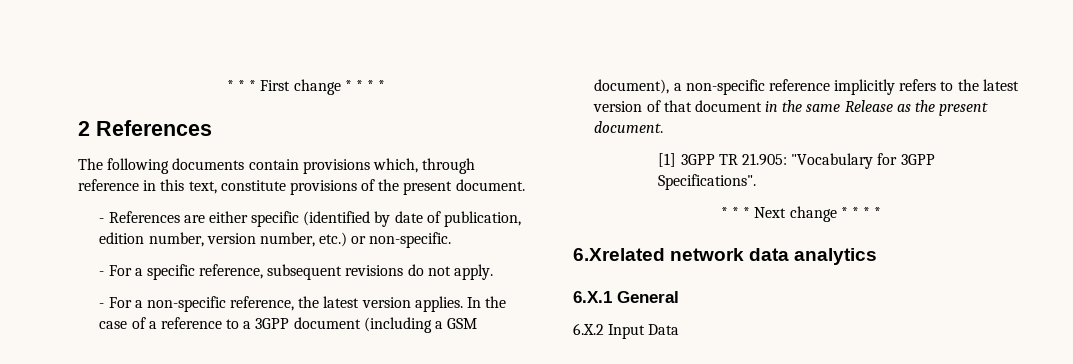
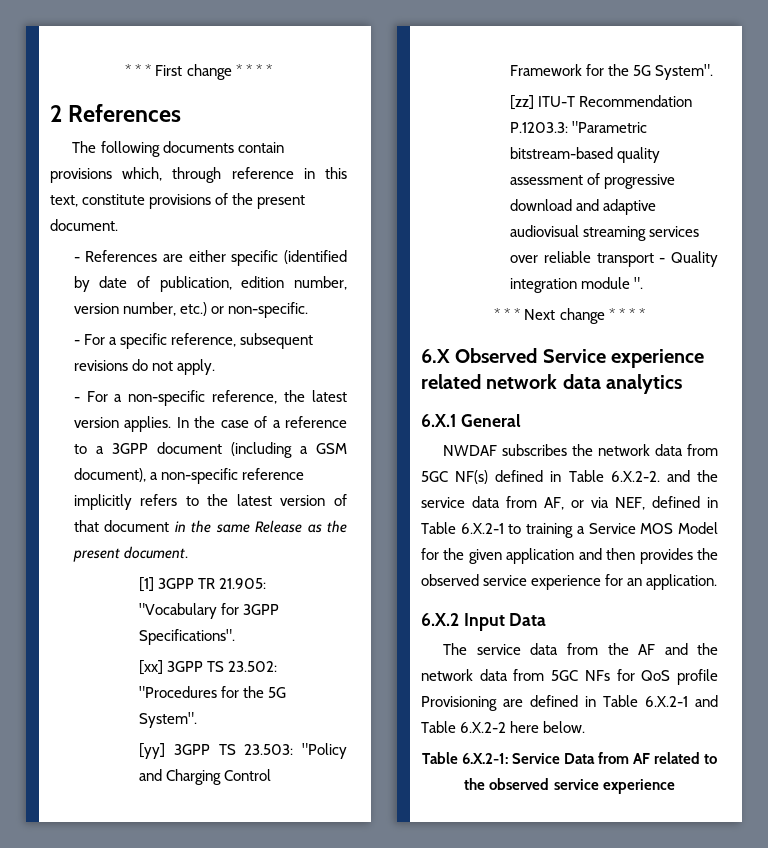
+ [xx] 3GPP TS 23.502: "Procedures for the 5G System".
+ [yy] 3GPP TS 23.503: "Policy and Charging Control Framework for the 5G System".
+ [zz] ITU-T Recommendation P.1203.3: "Parametric bitstream-based quality assessment of progressive download and adaptive audiovisual streaming services over reliable transport - Quality integration module ".
- 6.Xrelated network data analytics
+ 6.X Observed Service experience related network data analytics
+ NWDAF subscribes the network data from 5GC NF(s) defined in Table 6.X.2-2. and the service data from AF, or via NEF, defined in Table 6.X.2-1 to training a Service MOS Model for the given application and then provides the observed service experience for an application.
  6.X.2 Input Data
+ The service data from the AF and the network data from 5GC NFs for QoS profile Provisioning are defined in Table 6.X.2-1 and Table 6.X.2-2 here below.
+ Table 6.X.2-1: Service Data from AF related to the observed service experience

